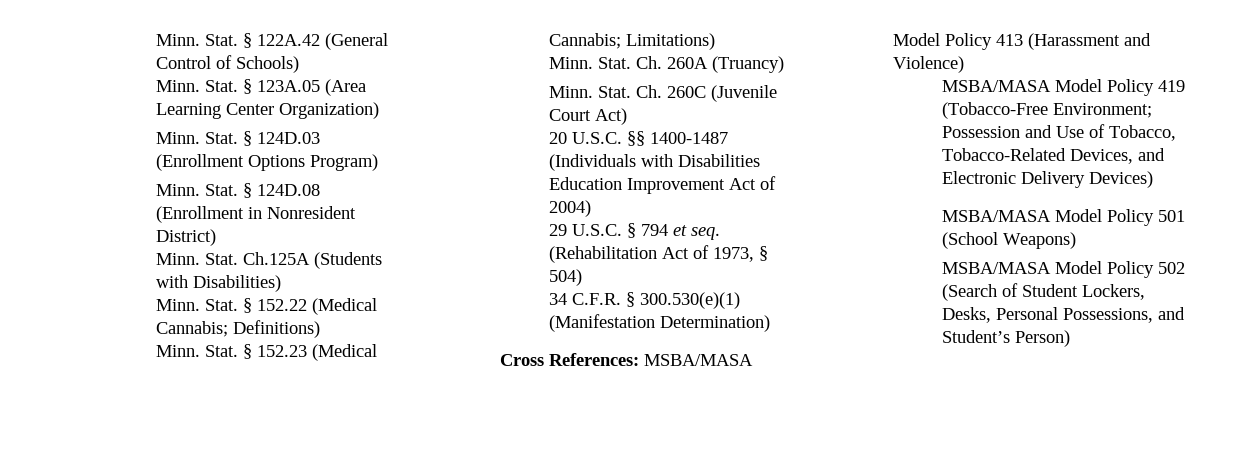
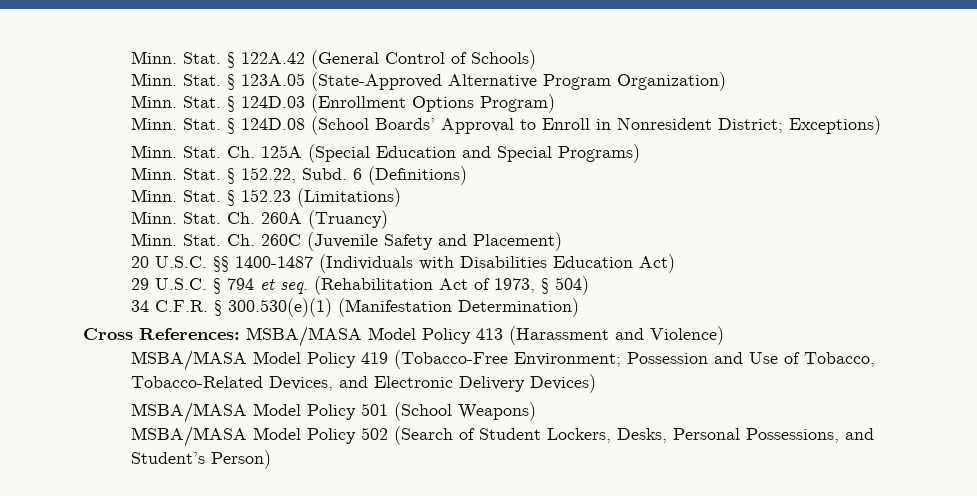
- § 123A.05 (Area Learning Center Organization)
+ § 123A.05 (State-Approved Alternative Program Organization)
- § 124D.08 (Enrollment in Nonresident District)
- Minn. Stat. Ch.125A (Students with Disabilities)
- Minn. Stat. § 152.22 (Medical Cannabis; Definitions)
+ § 124D.08 (School Boards’ Approval to Enroll in Nonresident District; Exceptions)
+ Minn. Stat. Ch. 125A (Special Education and Special Programs)
+ Minn. Stat. § 152.22, Subd. 6 (Definitions)
- § 152.23 (Medical Cannabis; Limitations)
+ § 152.23 (Limitations)
- Ch. 260C (Juvenile Court Act)
+ Ch. 260C (Juvenile Safety and Placement)
- 20 U.S.C. §§ 1400-1487 (Individuals with Disabilities Education Improvement Act of 2004)
+ 20 U.S.C. §§ 1400-1487 (Individuals with Disabilities Education Act)

